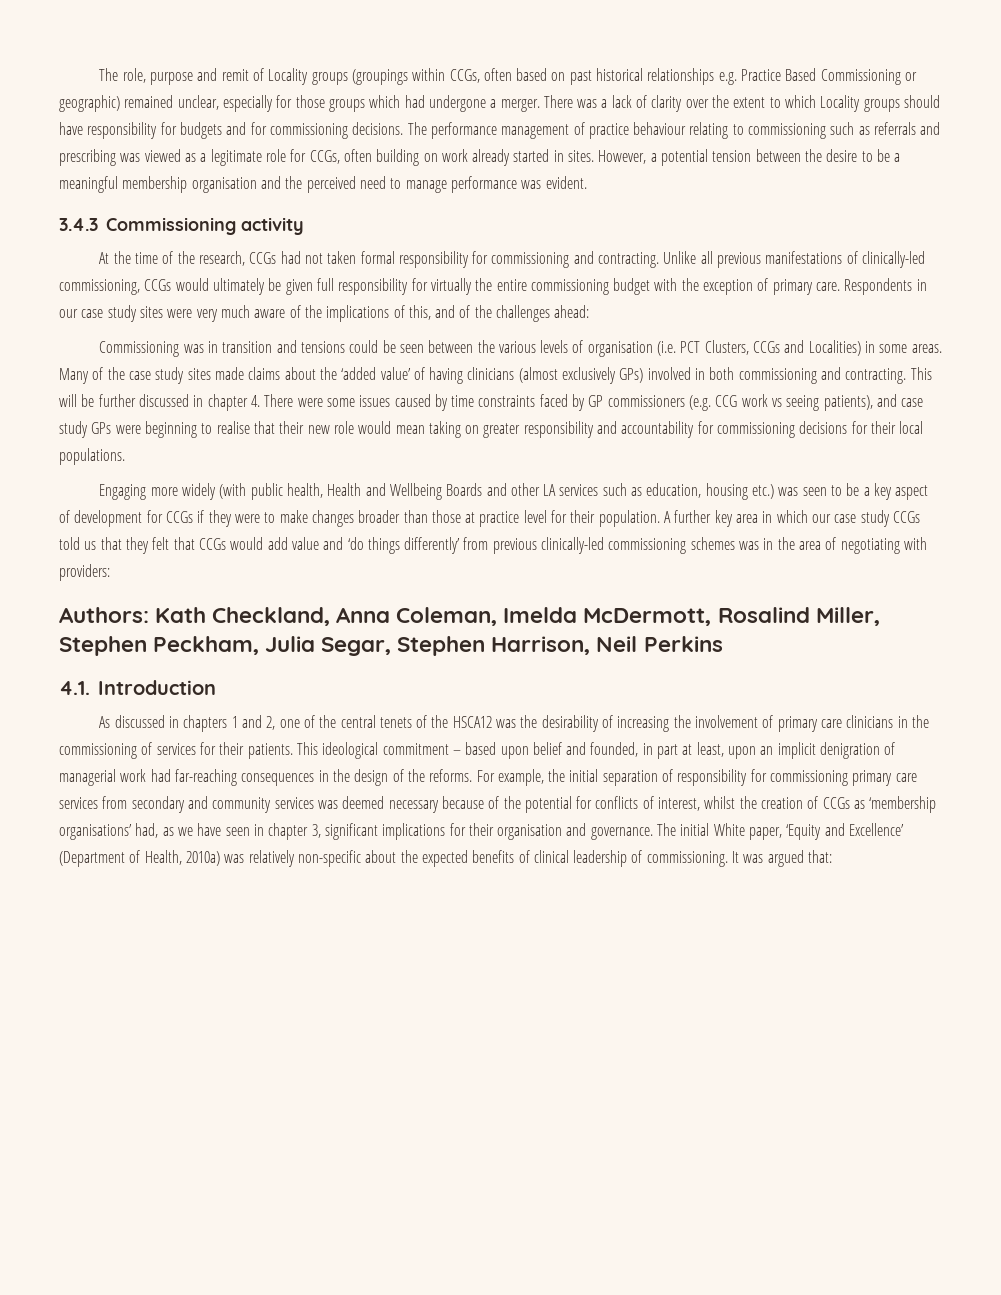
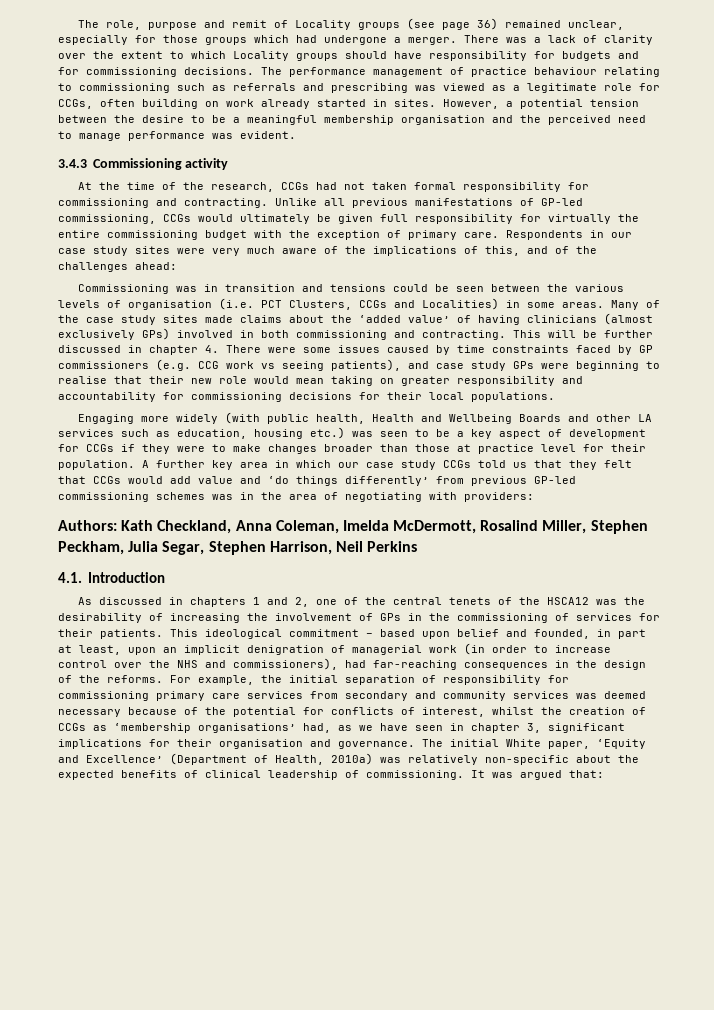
- The role, purpose and remit of Locality groups (groupings within CCGs, often based on past historical relationships e.g. Practice Based Commissioning or geographic) remained unclear, especially for those groups which had undergone a merger.
+ The role, purpose and remit of Locality groups (see page 36) remained unclear, especially for those groups which had undergone a merger.
- Unlike all previous manifestations of clinically-led commissioning, CCGs would ultimately be given full responsibility for virtually the entire commissioning budget with the exception of primary care.
+ Unlike all previous manifestations of GP-led commissioning, CCGs would ultimately be given full responsibility for virtually the entire commissioning budget with the exception of primary care.
- A further key area in which our case study CCGs told us that they felt that CCGs would add value and ‘do things differently’ from previous clinically-led commissioning schemes was in the area of negotiating with providers:
+ A further key area in which our case study CCGs told us that they felt that CCGs would add value and ‘do things differently’ from previous GP-led commissioning schemes was in the area of negotiating with providers:
- As discussed in chapters 1 and 2, one of the central tenets of the HSCA12 was the desirability of increasing the involvement of primary care clinicians in the commissioning of services for their patients.
+ As discussed in chapters 1 and 2, one of the central tenets of the HSCA12 was the desirability of increasing the involvement of GPs in the commissioning of services for their patients.
- This ideological commitment – based upon belief and founded, in part at least, upon an implicit denigration of managerial work had far-reaching consequences in the design of the reforms.
+ This ideological commitment – based upon belief and founded, in part at least, upon an implicit denigration of managerial work (in order to increase control over the NHS and commissioners), had far-reaching consequences in the design of the reforms.

